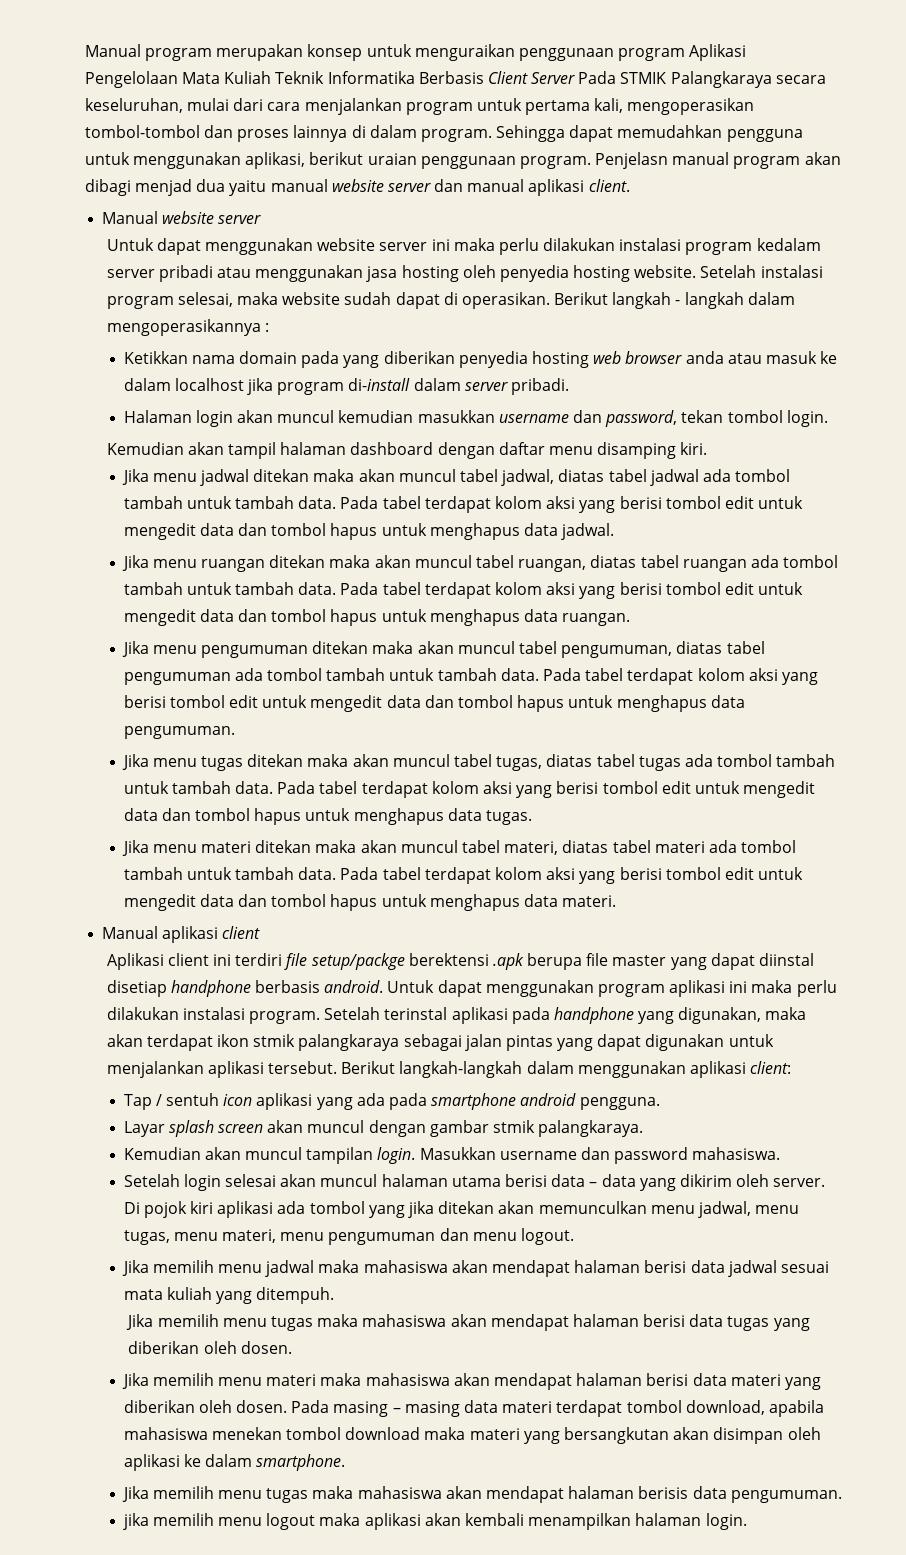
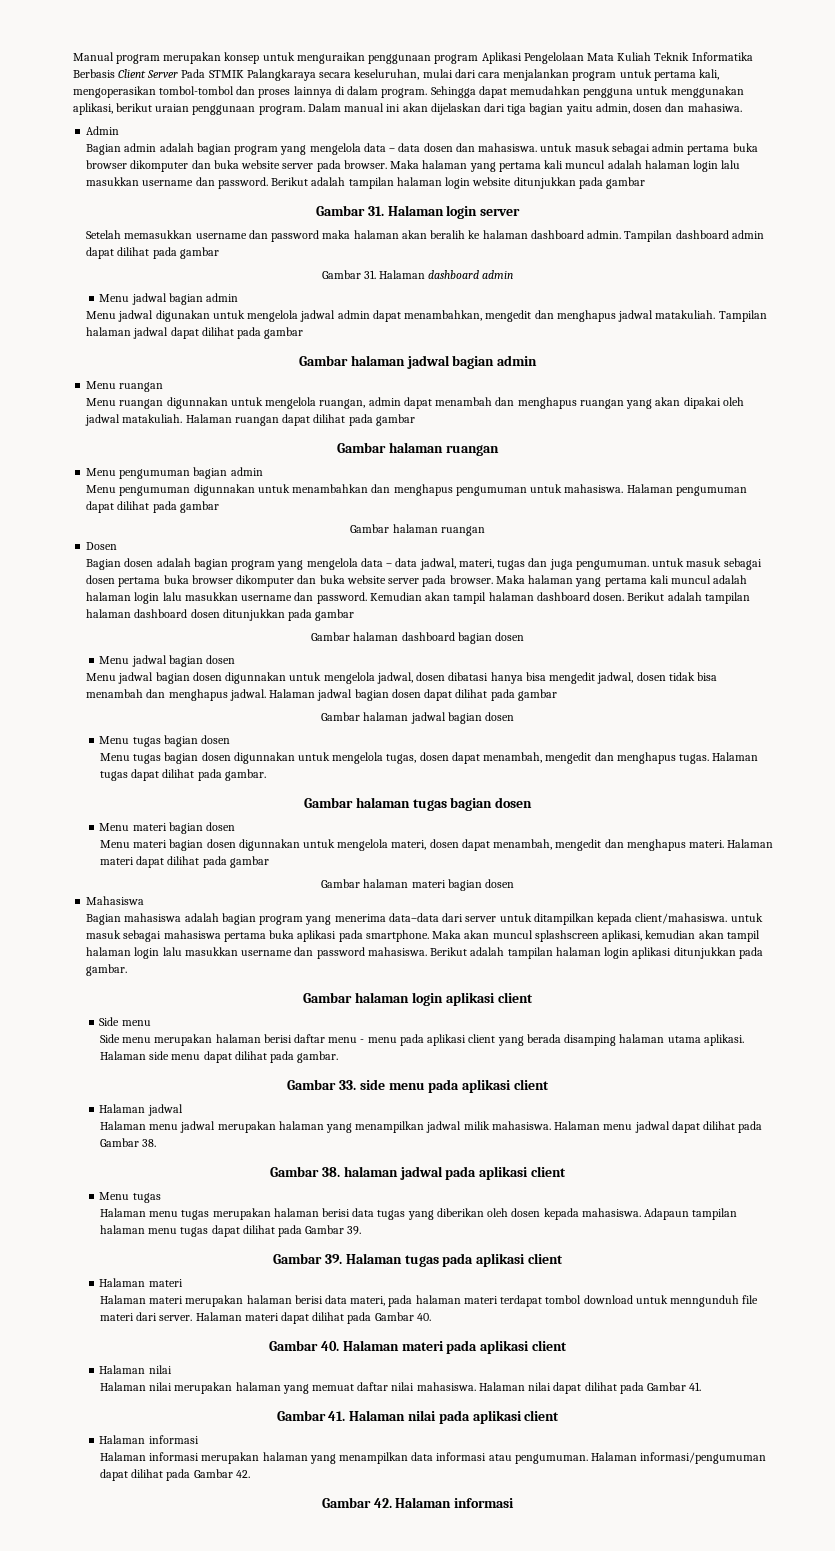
- Penjelasn manual program akan dibagi menjad dua yaitu manual website server dan manual aplikasi client.
- Manual website server
- Untuk dapat menggunakan website server ini maka perlu dilakukan instalasi program kedalam server pribadi atau menggunakan jasa hosting oleh penyedia hosting website. Setelah instalasi program selesai, maka website sudah dapat di operasikan. Berikut langkah - langkah dalam mengoperasikannya :
- Ketikkan nama domain pada yang diberikan penyedia hosting web browser anda atau masuk ke dalam localhost jika program di-install dalam server pribadi.
- Halaman login akan muncul kemudian masukkan username dan password, tekan tombol login.
- Kemudian akan tampil halaman dashboard dengan daftar menu disamping kiri.
- Jika menu jadwal ditekan maka akan muncul tabel jadwal, diatas tabel jadwal ada tombol tambah untuk tambah data. Pada tabel terdapat kolom aksi yang berisi tombol edit untuk mengedit data dan tombol hapus untuk menghapus data jadwal.
- Jika menu ruangan ditekan maka akan muncul tabel ruangan, diatas tabel ruangan ada tombol tambah untuk tambah data. Pada tabel terdapat kolom aksi yang berisi tombol edit untuk mengedit data dan tombol hapus untuk menghapus data ruangan.
- Jika menu pengumuman ditekan maka akan muncul tabel pengumuman, diatas tabel pengumuman ada tombol tambah untuk tambah data. Pada tabel terdapat kolom aksi yang berisi tombol edit untuk mengedit data dan tombol hapus untuk menghapus data pengumuman.
- Jika menu tugas ditekan maka akan muncul tabel tugas, diatas tabel tugas ada tombol tambah untuk tambah data. Pada tabel terdapat kolom aksi yang berisi tombol edit untuk mengedit data dan tombol hapus untuk menghapus data tugas.
- Jika menu materi ditekan maka akan muncul tabel materi, diatas tabel materi ada tombol tambah untuk tambah data. Pada tabel terdapat kolom aksi yang berisi tombol edit untuk mengedit data dan tombol hapus untuk menghapus data materi.
- Manual aplikasi client
- Aplikasi client ini terdiri file setup/packge berektensi .apk berupa file master yang dapat diinstal disetiap handphone berbasis android. Untuk dapat menggunakan program aplikasi ini maka perlu dilakukan instalasi program. Setelah terinstal aplikasi pada handphone yang digunakan, maka akan terdapat ikon stmik palangkaraya sebagai jalan pintas yang dapat digunakan untuk menjalankan aplikasi tersebut. Berikut langkah-langkah dalam menggunakan aplikasi client:
- Tap / sentuh icon aplikasi yang ada pada smartphone android pengguna.
- Layar splash screen akan muncul dengan gambar stmik palangkaraya.
- Kemudian akan muncul tampilan login. Masukkan username dan password mahasiswa.
- Setelah login selesai akan muncul halaman utama berisi data – data yang dikirim oleh server. Di pojok kiri aplikasi ada tombol yang jika ditekan akan memunculkan menu jadwal, menu tugas, menu materi, menu pengumuman dan menu logout.
- Jika memilih menu jadwal maka mahasiswa akan mendapat halaman berisi data jadwal sesuai mata kuliah yang ditempuh.
- Jika memilih menu tugas maka mahasiswa akan mendapat halaman berisi data tugas yang diberikan oleh dosen.
- Jika memilih menu materi maka mahasiswa akan mendapat halaman berisi data materi yang diberikan oleh dosen. Pada masing – masing data materi terdapat tombol download, apabila mahasiswa menekan tombol download maka materi yang bersangkutan akan disimpan oleh aplikasi ke dalam smartphone.
- Jika memilih menu tugas maka mahasiswa akan mendapat halaman berisis data pengumuman.
- jika memilih menu logout maka aplikasi akan kembali menampilkan halaman login.
+ Dalam manual ini akan dijelaskan dari tiga bagian yaitu admin, dosen dan mahasiwa.
+ Admin
+ Bagian admin adalah bagian program yang mengelola data – data dosen dan mahasiswa. untuk masuk sebagai admin pertama buka browser dikomputer dan buka website server pada browser. Maka halaman yang pertama kali muncul adalah halaman login lalu masukkan username dan password. Berikut adalah tampilan halaman login website ditunjukkan pada gambar
+ Gambar 31. Halaman login server
+ Setelah memasukkan username dan password maka halaman akan beralih ke halaman dashboard admin. Tampilan dashboard admin dapat dilihat pada gambar
+ Gambar 31. Halaman dashboard admin
+ Menu jadwal bagian admin
+ Menu jadwal digunakan untuk mengelola jadwal admin dapat menambahkan, mengedit dan menghapus jadwal matakuliah. Tampilan halaman jadwal dapat dilihat pada gambar
+ Gambar halaman jadwal bagian admin
+ Menu ruangan
+ Menu ruangan digunnakan untuk mengelola ruangan, admin dapat menambah dan menghapus ruangan yang akan dipakai oleh jadwal matakuliah. Halaman ruangan dapat dilihat pada gambar
+ Gambar halaman ruangan
+ Menu pengumuman bagian admin
+ Menu pengumuman digunnakan untuk menambahkan dan menghapus pengumuman untuk mahasiswa. Halaman pengumuman dapat dilihat pada gambar
+ Gambar halaman ruangan
+ Dosen
+ Bagian dosen adalah bagian program yang mengelola data – data jadwal, materi, tugas dan juga pengumuman. untuk masuk sebagai dosen pertama buka browser dikomputer dan buka website server pada browser. Maka halaman yang pertama kali muncul adalah halaman login lalu masukkan username dan password. Kemudian akan tampil halaman dashboard dosen. Berikut adalah tampilan halaman dashboard dosen ditunjukkan pada gambar
+ Gambar halaman dashboard bagian dosen
+ Menu jadwal bagian dosen
+ Menu jadwal bagian dosen digunnakan untuk mengelola jadwal, dosen dibatasi hanya bisa mengedit jadwal, dosen tidak bisa menambah dan menghapus jadwal. Halaman jadwal bagian dosen dapat dilihat pada gambar
+ Gambar halaman jadwal bagian dosen
+ Menu tugas bagian dosen
+ Menu tugas bagian dosen digunnakan untuk mengelola tugas, dosen dapat menambah, mengedit dan menghapus tugas. Halaman tugas dapat dilihat pada gambar.
+ Gambar halaman tugas bagian dosen
+ Menu materi bagian dosen
+ Menu materi bagian dosen digunnakan untuk mengelola materi, dosen dapat menambah, mengedit dan menghapus materi. Halaman materi dapat dilihat pada gambar
+ Gambar halaman materi bagian dosen
+ Mahasiswa
+ Bagian mahasiswa adalah bagian program yang menerima data–data dari server untuk ditampilkan kepada client/mahasiswa. untuk masuk sebagai mahasiswa pertama buka aplikasi pada smartphone. Maka akan muncul splashscreen aplikasi, kemudian akan tampil halaman login lalu masukkan username dan password mahasiswa. Berikut adalah tampilan halaman login aplikasi ditunjukkan pada gambar.
+ Gambar halaman login aplikasi client
+ Side menu
+ Side menu merupakan halaman berisi daftar menu - menu pada aplikasi client yang berada disamping halaman utama aplikasi. Halaman side menu dapat dilihat pada gambar.
+ Gambar 33. side menu pada aplikasi client
+ Halaman jadwal
+ Halaman menu jadwal merupakan halaman yang menampilkan jadwal milik mahasiswa. Halaman menu jadwal dapat dilihat pada Gambar 38.
+ Gambar 38. halaman jadwal pada aplikasi client
+ Menu tugas
+ Halaman menu tugas merupakan halaman berisi data tugas yang diberikan oleh dosen kepada mahasiswa. Adapaun tampilan halaman menu tugas dapat dilihat pada Gambar 39.
+ Gambar 39. Halaman tugas pada aplikasi client
+ Halaman materi
+ Halaman materi merupakan halaman berisi data materi, pada halaman materi terdapat tombol download untuk menngunduh file materi dari server. Halaman materi dapat dilihat pada Gambar 40.
+ Gambar 40. Halaman materi pada aplikasi client
+ Halaman nilai
+ Halaman nilai merupakan halaman yang memuat daftar nilai mahasiswa. Halaman nilai dapat dilihat pada Gambar 41.
+ Gambar 41. Halaman nilai pada aplikasi client
+ Halaman informasi
+ Halaman informasi merupakan halaman yang menampilkan data informasi atau pengumuman. Halaman informasi/pengumuman dapat dilihat pada Gambar 42.
+ Gambar 42. Halaman informasi

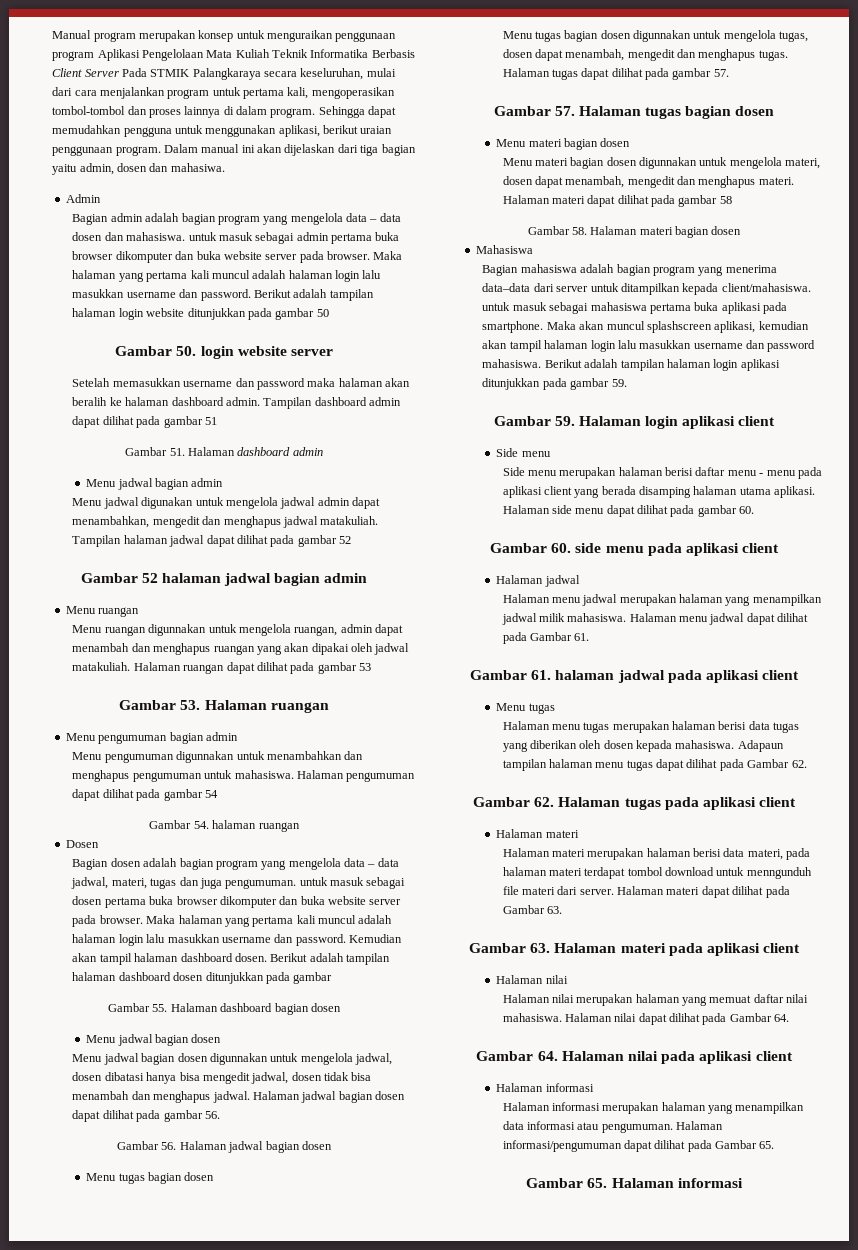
- Berikut adalah tampilan halaman login website ditunjukkan pada gambar
- Gambar 31. Halaman login server
+ Berikut adalah tampilan halaman login website ditunjukkan pada gambar 50
+ Gambar 50. login website server
- Tampilan dashboard admin dapat dilihat pada gambar
- Gambar 31. Halaman dashboard admin
+ Tampilan dashboard admin dapat dilihat pada gambar 51
+ Gambar 51. Halaman dashboard admin
- Tampilan halaman jadwal dapat dilihat pada gambar
- Gambar halaman jadwal bagian admin
+ Tampilan halaman jadwal dapat dilihat pada gambar 52
+ Gambar 52 halaman jadwal bagian admin
- Halaman ruangan dapat dilihat pada gambar
- Gambar halaman ruangan
+ Halaman ruangan dapat dilihat pada gambar 53
+ Gambar 53. Halaman ruangan
- Halaman pengumuman dapat dilihat pada gambar
- Gambar halaman ruangan
+ Halaman pengumuman dapat dilihat pada gambar 54
+ Gambar 54. halaman ruangan
- Gambar halaman dashboard bagian dosen
+ Gambar 55. Halaman dashboard bagian dosen
- Halaman jadwal bagian dosen dapat dilihat pada gambar
- Gambar halaman jadwal bagian dosen
+ Halaman jadwal bagian dosen dapat dilihat pada gambar 56.
+ Gambar 56. Halaman jadwal bagian dosen
- Halaman tugas dapat dilihat pada gambar.
- Gambar halaman tugas bagian dosen
+ Halaman tugas dapat dilihat pada gambar 57.
+ Gambar 57. Halaman tugas bagian dosen
- Halaman materi dapat dilihat pada gambar
- Gambar halaman materi bagian dosen
+ Halaman materi dapat dilihat pada gambar 58
+ Gambar 58. Halaman materi bagian dosen
- Berikut adalah tampilan halaman login aplikasi ditunjukkan pada gambar.
- Gambar halaman login aplikasi client
+ Berikut adalah tampilan halaman login aplikasi ditunjukkan pada gambar 59.
+ Gambar 59. Halaman login aplikasi client
- Halaman side menu dapat dilihat pada gambar.
- Gambar 33. side menu pada aplikasi client
+ Halaman side menu dapat dilihat pada gambar 60.
+ Gambar 60. side menu pada aplikasi client
- Halaman menu jadwal dapat dilihat pada Gambar 38.
- Gambar 38. halaman jadwal pada aplikasi client
+ Halaman menu jadwal dapat dilihat pada Gambar 61.
+ Gambar 61. halaman jadwal pada aplikasi client
- Adapaun tampilan halaman menu tugas dapat dilihat pada Gambar 39.
- Gambar 39. Halaman tugas pada aplikasi client
+ Adapaun tampilan halaman menu tugas dapat dilihat pada Gambar 62.
+ Gambar 62. Halaman tugas pada aplikasi client
- Halaman materi dapat dilihat pada Gambar 40.
- Gambar 40. Halaman materi pada aplikasi client
+ Halaman materi dapat dilihat pada Gambar 63.
+ Gambar 63. Halaman materi pada aplikasi client
- Halaman nilai dapat dilihat pada Gambar 41.
- Gambar 41. Halaman nilai pada aplikasi client
+ Halaman nilai dapat dilihat pada Gambar 64.
+ Gambar 64. Halaman nilai pada aplikasi client
- Halaman informasi/pengumuman dapat dilihat pada Gambar 42.
- Gambar 42. Halaman informasi
+ Halaman informasi/pengumuman dapat dilihat pada Gambar 65.
+ Gambar 65. Halaman informasi

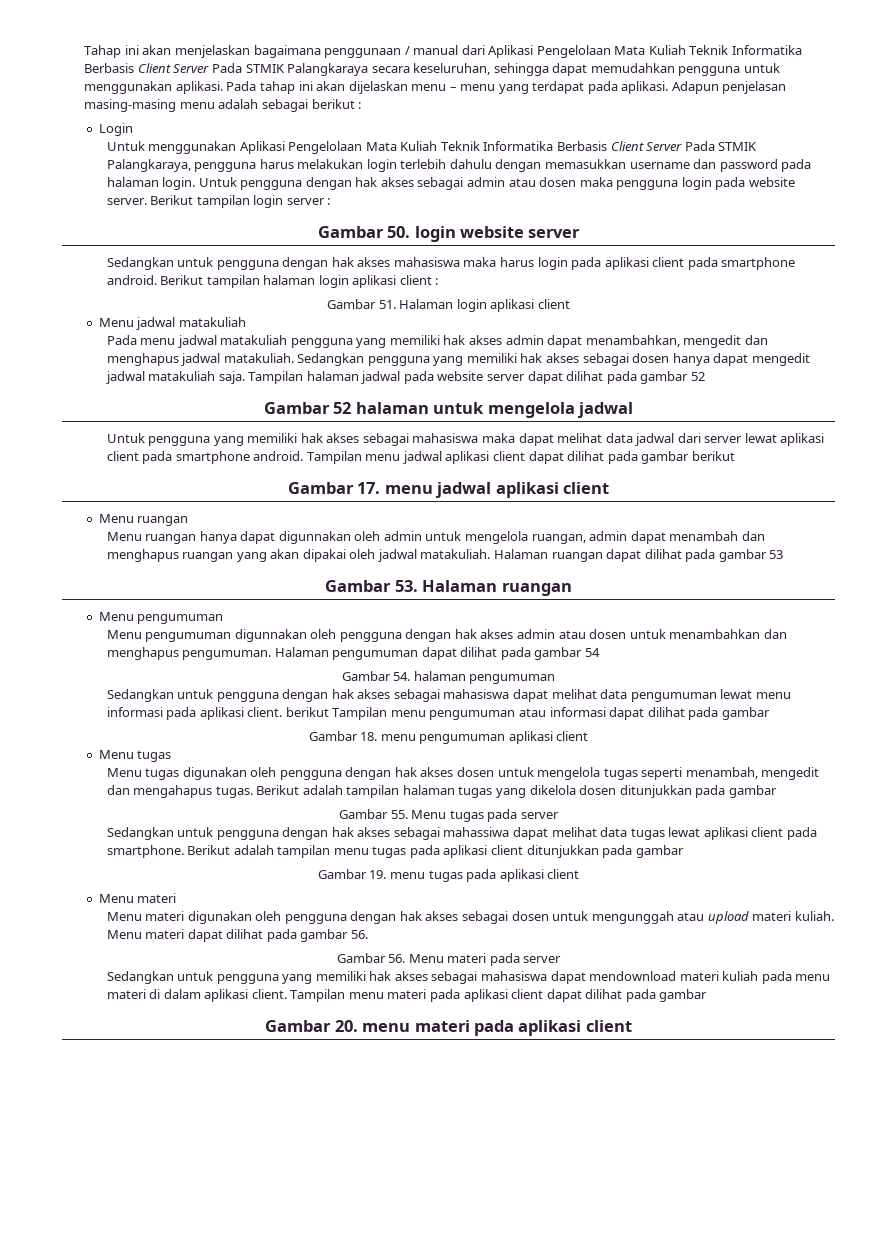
- Manual program merupakan konsep untuk menguraikan penggunaan program Aplikasi Pengelolaan Mata Kuliah Teknik Informatika Berbasis Client Server Pada STMIK Palangkaraya secara keseluruhan, mulai dari cara menjalankan program untuk pertama kali, mengoperasikan tombol-tombol dan proses lainnya di dalam program. Sehingga dapat memudahkan pengguna untuk menggunakan aplikasi, berikut uraian penggunaan program. Dalam manual ini akan dijelaskan dari tiga bagian yaitu admin, dosen dan mahasiwa.
- Admin
- Bagian admin adalah bagian program yang mengelola data – data dosen dan mahasiswa. untuk masuk sebagai admin pertama buka browser dikomputer dan buka website server pada browser. Maka halaman yang pertama kali muncul adalah halaman login lalu masukkan username dan password. Berikut adalah tampilan halaman login website ditunjukkan pada gambar 50
+ Tahap ini akan menjelaskan bagaimana penggunaan / manual dari Aplikasi Pengelolaan Mata Kuliah Teknik Informatika Berbasis Client Server Pada STMIK Palangkaraya secara keseluruhan, sehingga dapat memudahkan pengguna untuk menggunakan aplikasi. Pada tahap ini akan dijelaskan menu – menu yang terdapat pada aplikasi. Adapun penjelasan masing-masing menu adalah sebagai berikut :
+ Login
+ Untuk menggunakan Aplikasi Pengelolaan Mata Kuliah Teknik Informatika Berbasis Client Server Pada STMIK Palangkaraya, pengguna harus melakukan login terlebih dahulu dengan memasukkan username dan password pada halaman login. Untuk pengguna dengan hak akses sebagai admin atau dosen maka pengguna login pada website server. Berikut tampilan login server :
- Setelah memasukkan username dan password maka halaman akan beralih ke halaman dashboard admin. Tampilan dashboard admin dapat dilihat pada gambar 51
+ Sedangkan untuk pengguna dengan hak akses mahasiswa maka harus login pada aplikasi client pada smartphone android. Berikut tampilan halaman login aplikasi client :
- Gambar 51. Halaman dashboard admin
- Menu jadwal bagian admin
- Menu jadwal digunakan untuk mengelola jadwal admin dapat menambahkan, mengedit dan menghapus jadwal matakuliah.
+ Gambar 51. Halaman login aplikasi client
+ Menu jadwal matakuliah
+ Pada menu jadwal matakuliah pengguna yang memiliki hak akses admin dapat menambahkan, mengedit dan menghapus jadwal matakuliah.
- Tampilan halaman jadwal dapat dilihat pada gambar 52
+ Sedangkan pengguna yang memiliki hak akses sebagai dosen hanya dapat mengedit jadwal matakuliah saja. Tampilan halaman jadwal pada website server dapat dilihat pada gambar 52
- Gambar 52 halaman jadwal bagian admin
+ Gambar 52 halaman untuk mengelola jadwal
+ Untuk pengguna yang memiliki hak akses sebagai mahasiswa maka dapat melihat data jadwal dari server lewat aplikasi client pada smartphone android. Tampilan menu jadwal aplikasi client dapat dilihat pada gambar berikut
+ Gambar 17. menu jadwal aplikasi client
- Menu ruangan digunnakan untuk mengelola ruangan, admin dapat menambah dan menghapus ruangan yang akan dipakai oleh jadwal matakuliah.
+ Menu ruangan hanya dapat digunnakan oleh admin untuk mengelola ruangan, admin dapat menambah dan menghapus ruangan yang akan dipakai oleh jadwal matakuliah.
  Gambar 53. Halaman ruangan
- Menu pengumuman bagian admin
+ Menu pengumuman
- Menu pengumuman digunnakan untuk menambahkan dan menghapus pengumuman untuk mahasiswa.
+ Menu pengumuman digunnakan oleh pengguna dengan hak akses admin atau dosen untuk menambahkan dan menghapus pengumuman.
- Gambar 54. halaman ruangan
- Dosen
- Bagian dosen adalah bagian program yang mengelola data – data jadwal, materi, tugas dan juga pengumuman. untuk masuk sebagai dosen pertama buka browser dikomputer dan buka website server pada browser. Maka halaman yang pertama kali muncul adalah halaman login lalu masukkan username dan password. Kemudian akan tampil halaman dashboard dosen. Berikut adalah tampilan halaman dashboard dosen ditunjukkan pada gambar
+ Gambar 54. halaman pengumuman
+ Sedangkan untuk pengguna dengan hak akses sebagai mahasiswa dapat melihat data pengumuman lewat menu informasi pada aplikasi client. berikut Tampilan menu pengumuman atau informasi dapat dilihat pada gambar
+ Gambar 18. menu pengumuman aplikasi client
+ Menu tugas
+ Menu tugas digunakan oleh pengguna dengan hak akses dosen untuk mengelola tugas seperti menambah, mengedit dan mengahapus tugas. Berikut adalah tampilan halaman tugas yang dikelola dosen ditunjukkan pada gambar
- Gambar 55. Halaman dashboard bagian dosen
- Menu jadwal bagian dosen
- Menu jadwal bagian dosen digunnakan untuk mengelola jadwal, dosen dibatasi hanya bisa mengedit jadwal, dosen tidak bisa menambah dan menghapus jadwal. Halaman jadwal bagian dosen dapat dilihat pada gambar 56.
+ Gambar 55. Menu tugas pada server
+ Sedangkan untuk pengguna dengan hak akses sebagai mahassiwa dapat melihat data tugas lewat aplikasi client pada smartphone. Berikut adalah tampilan menu tugas pada aplikasi client ditunjukkan pada gambar
+ Gambar 19. menu tugas pada aplikasi client
+ Menu materi
+ Menu materi digunakan oleh pengguna dengan hak akses sebagai dosen untuk mengunggah atau upload materi kuliah. Menu materi dapat dilihat pada gambar 56.
- Gambar 56. Halaman jadwal bagian dosen
- Menu tugas bagian dosen
- Menu tugas bagian dosen digunnakan untuk mengelola tugas, dosen dapat menambah, mengedit dan menghapus tugas. Halaman tugas dapat dilihat pada gambar 57.
- Gambar 57. Halaman tugas bagian dosen
- Menu materi bagian dosen
- Menu materi bagian dosen digunnakan untuk mengelola materi, dosen dapat menambah, mengedit dan menghapus materi. Halaman materi dapat dilihat pada gambar 58
- Gambar 58. Halaman materi bagian dosen
- Mahasiswa
- Bagian mahasiswa adalah bagian program yang menerima data–data dari server untuk ditampilkan kepada client/mahasiswa. untuk masuk sebagai mahasiswa pertama buka aplikasi pada smartphone. Maka akan muncul splashscreen aplikasi, kemudian akan tampil halaman login lalu masukkan username dan password mahasiswa. Berikut adalah tampilan halaman login aplikasi ditunjukkan pada gambar 59.
- Gambar 59. Halaman login aplikasi client
- Side menu
- Side menu merupakan halaman berisi daftar menu - menu pada aplikasi client yang berada disamping halaman utama aplikasi. Halaman side menu dapat dilihat pada gambar 60.
- Gambar 60. side menu pada aplikasi client
- Halaman jadwal
- Halaman menu jadwal merupakan halaman yang menampilkan jadwal milik mahasiswa. Halaman menu jadwal dapat dilihat pada Gambar 61.
- Gambar 61. halaman jadwal pada aplikasi client
- Menu tugas
- Halaman menu tugas merupakan halaman berisi data tugas yang diberikan oleh dosen kepada mahasiswa. Adapaun tampilan halaman menu tugas dapat dilihat pada Gambar 62.
- Gambar 62. Halaman tugas pada aplikasi client
- Halaman materi
- Halaman materi merupakan halaman berisi data materi, pada halaman materi terdapat tombol download untuk menngunduh file materi dari server. Halaman materi dapat dilihat pada Gambar 63.
- Gambar 63. Halaman materi pada aplikasi client
- Halaman nilai
- Halaman nilai merupakan halaman yang memuat daftar nilai mahasiswa. Halaman nilai dapat dilihat pada Gambar 64.
- Gambar 64. Halaman nilai pada aplikasi client
- Halaman informasi
- Halaman informasi merupakan halaman yang menampilkan data informasi atau pengumuman. Halaman informasi/pengumuman dapat dilihat pada Gambar 65.
- Gambar 65. Halaman informasi
+ Gambar 56. Menu materi pada server
+ Sedangkan untuk pengguna yang memiliki hak akses sebagai mahasiswa dapat mendownload materi kuliah pada menu materi di dalam aplikasi client. Tampilan menu materi pada aplikasi client dapat dilihat pada gambar
+ Gambar 20. menu materi pada aplikasi client

